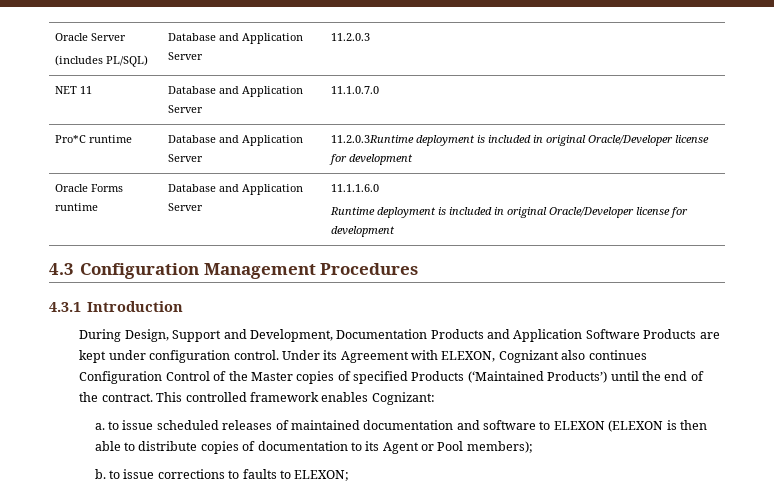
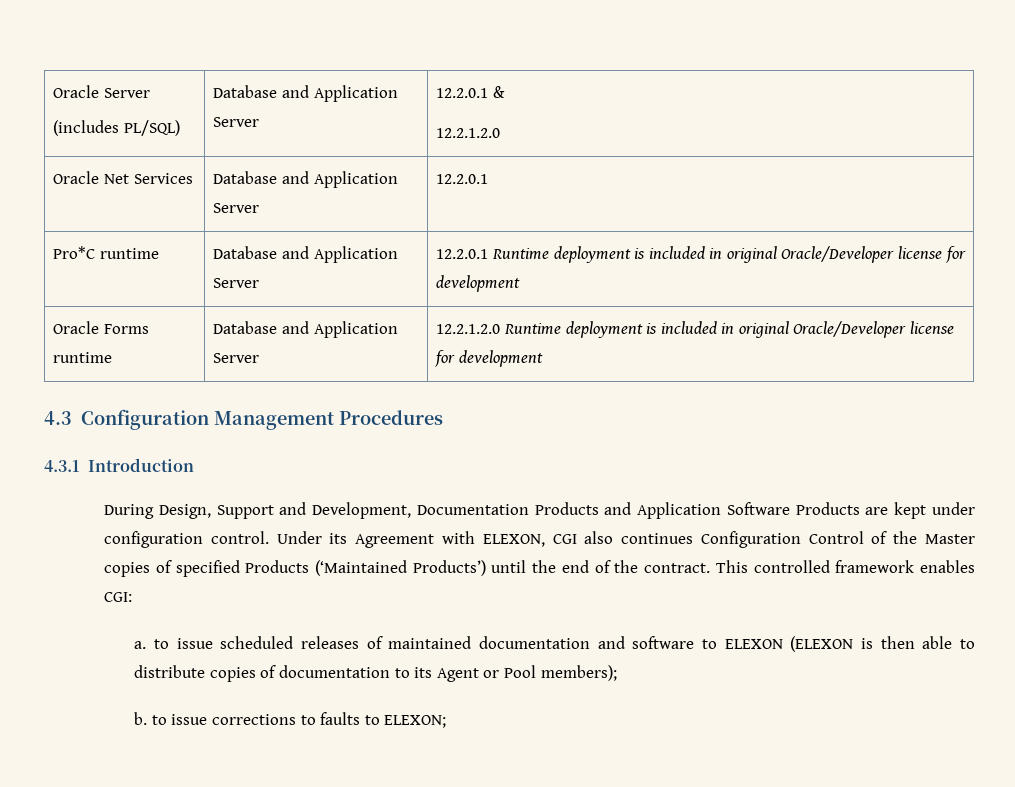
  Oracle Server
- (includes PL/SQL) | Database and Application Server | 11.2.0.3
- NET 11 | Database and Application Server | 11.1.0.7.0
+ (includes PL/SQL) | Database and Application Server | 12.2.0.1 &
+ 12.2.1.2.0
+ Oracle Net Services | Database and Application Server | 12.2.0.1
- Pro*C runtime | Database and Application Server | 11.2.0.3Runtime deployment is included in original Oracle/Developer license for development
+ Pro*C runtime | Database and Application Server | 12.2.0.1 Runtime deployment is included in original Oracle/Developer license for development
- Oracle Forms runtime | Database and Application Server | 11.1.1.6.0
- Runtime deployment is included in original Oracle/Developer license for development
+ Oracle Forms runtime | Database and Application Server | 12.2.1.2.0 Runtime deployment is included in original Oracle/Developer license for development
- Under its Agreement with ELEXON, Cognizant also continues Configuration Control of the Master copies of specified Products (‘Maintained Products’) until the end of the contract.
+ Under its Agreement with ELEXON, CGI also continues Configuration Control of the Master copies of specified Products (‘Maintained Products’) until the end of the contract.
- This controlled framework enables Cognizant:
+ This controlled framework enables CGI:

